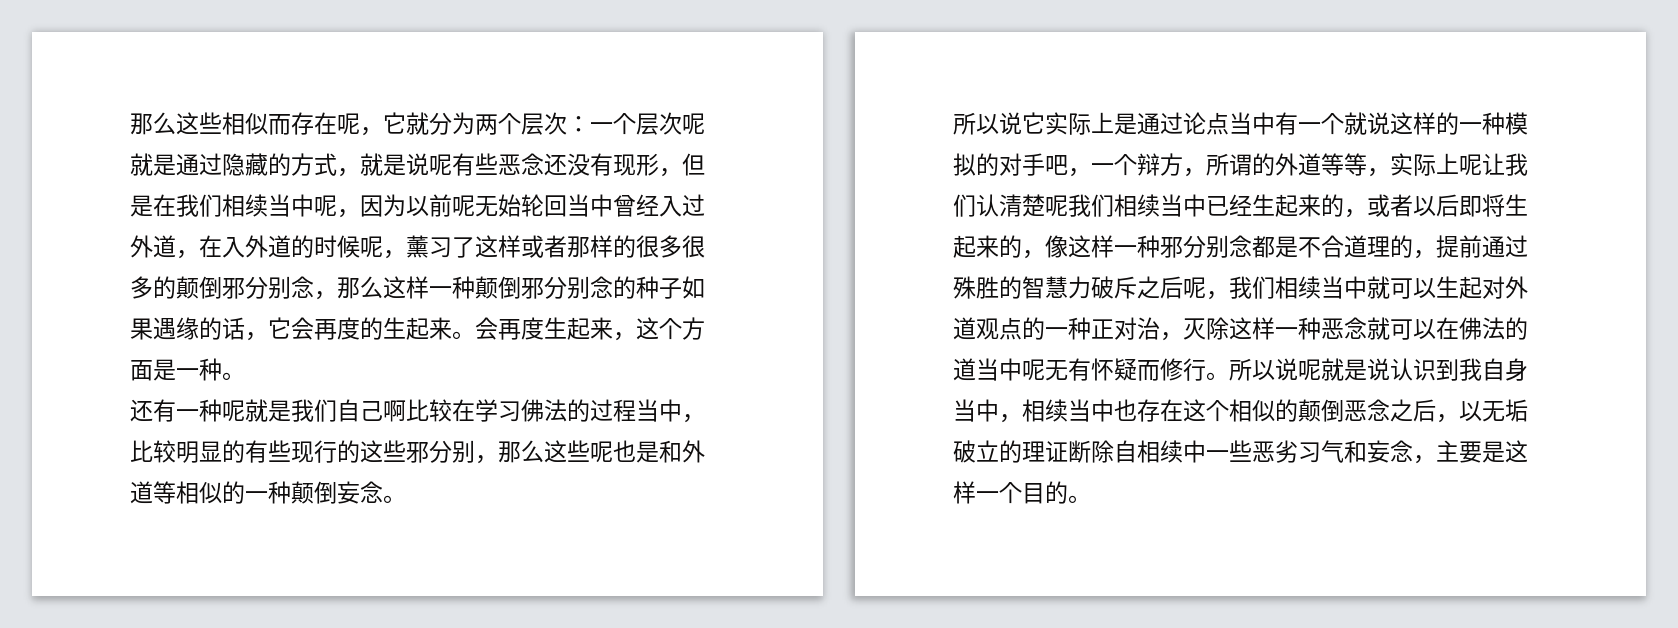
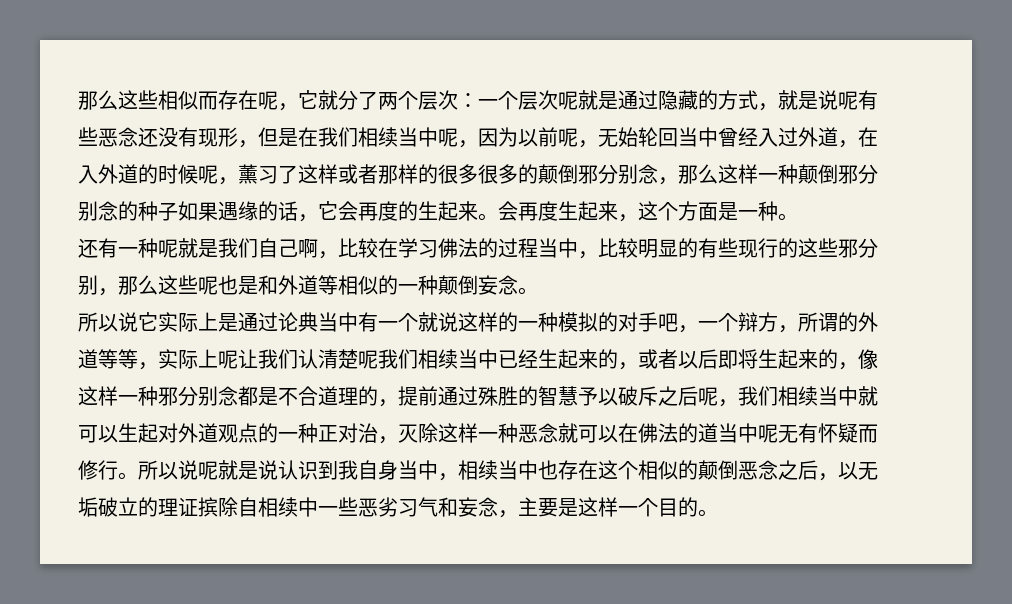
- 那么这些相似而存在呢，它就分为两个层次：
+ 那么这些相似而存在呢，它就分了两个层次：
- 一个层次呢就是通过隐藏的方式，就是说呢有些恶念还没有现形，但是在我们相续当中呢，因为以前呢无始轮回当中曾经入过外道，在入外道的时候呢，薰习了这样或者那样的很多很多的颠倒邪分别念，那么这样一种颠倒邪分别念的种子如果遇缘的话，它会再度的生起来。
+ 一个层次呢就是通过隐藏的方式，就是说呢有些恶念还没有现形，但是在我们相续当中呢，因为以前呢，无始轮回当中曾经入过外道，在入外道的时候呢，薰习了这样或者那样的很多很多的颠倒邪分别念，那么这样一种颠倒邪分别念的种子如果遇缘的话，它会再度的生起来。
- 还有一种呢就是我们自己啊比较在学习佛法的过程当中，比较明显的有些现行的这些邪分别，那么这些呢也是和外道等相似的一种颠倒妄念。
+ 还有一种呢就是我们自己啊，比较在学习佛法的过程当中，比较明显的有些现行的这些邪分别，那么这些呢也是和外道等相似的一种颠倒妄念。
- 所以说它实际上是通过论点当中有一个就说这样的一种模拟的对手吧，一个辩方，所谓的外道等等，实际上呢让我们认清楚呢我们相续当中已经生起来的，或者以后即将生起来的，像这样一种邪分别念都是不合道理的，提前通过殊胜的智慧力破斥之后呢，我们相续当中就可以生起对外道观点的一种正对治，灭除这样一种恶念就可以在佛法的道当中呢无有怀疑而修行。
+ 所以说它实际上是通过论典当中有一个就说这样的一种模拟的对手吧，一个辩方，所谓的外道等等，实际上呢让我们认清楚呢我们相续当中已经生起来的，或者以后即将生起来的，像这样一种邪分别念都是不合道理的，提前通过殊胜的智慧予以破斥之后呢，我们相续当中就可以生起对外道观点的一种正对治，灭除这样一种恶念就可以在佛法的道当中呢无有怀疑而修行。
- 所以说呢就是说认识到我自身当中，相续当中也存在这个相似的颠倒恶念之后，以无垢破立的理证断除自相续中一些恶劣习气和妄念，主要是这样一个目的。
+ 所以说呢就是说认识到我自身当中，相续当中也存在这个相似的颠倒恶念之后，以无垢破立的理证摈除自相续中一些恶劣习气和妄念，主要是这样一个目的。

